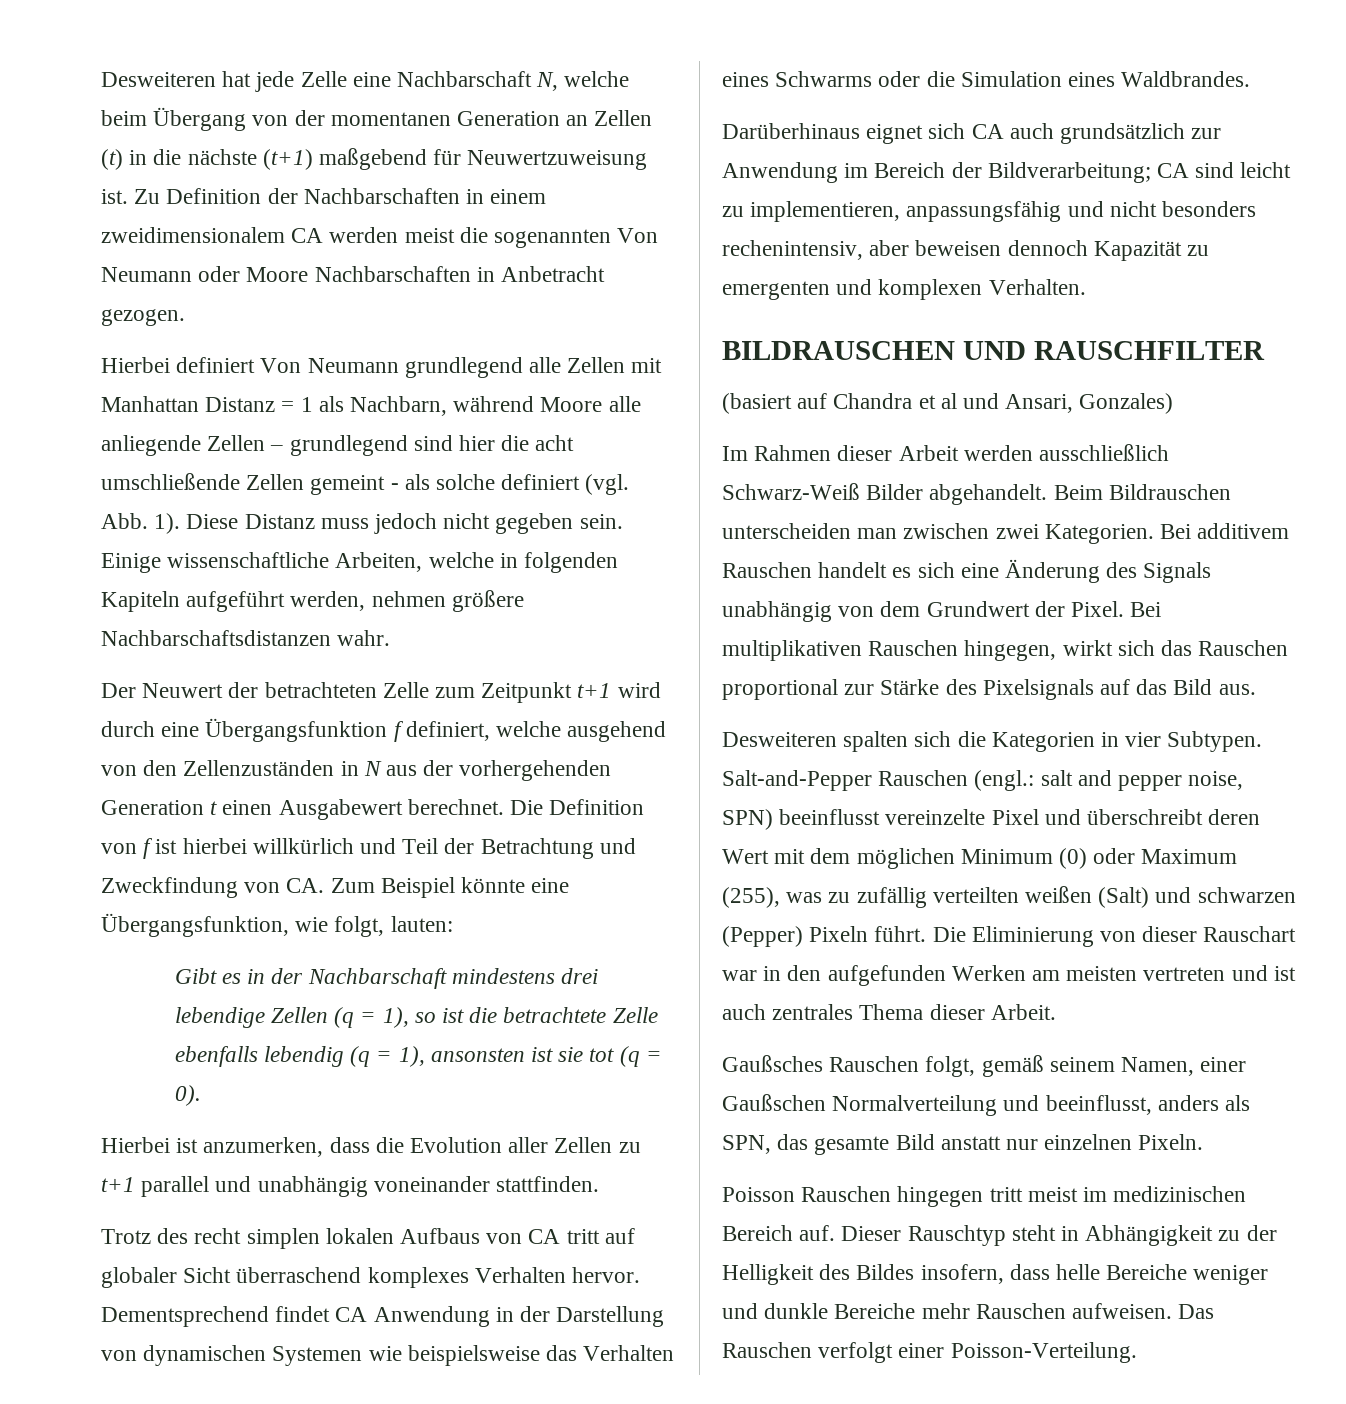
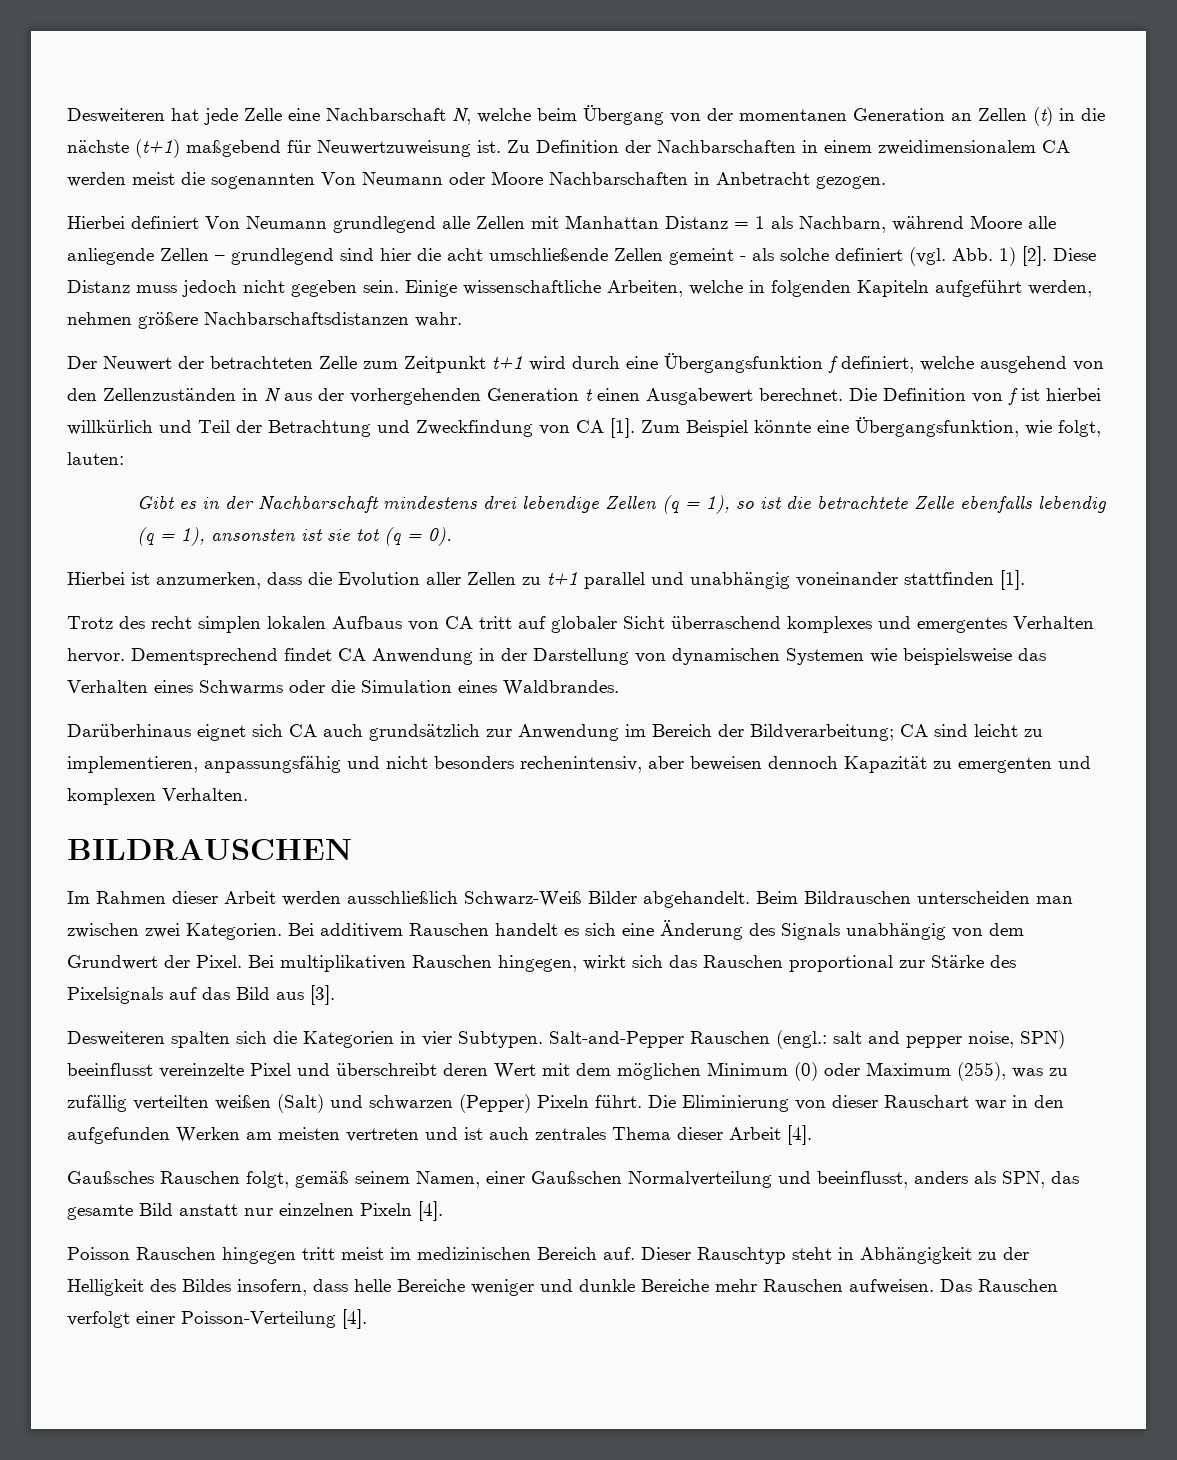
- Hierbei definiert Von Neumann grundlegend alle Zellen mit Manhattan Distanz = 1 als Nachbarn, während Moore alle anliegende Zellen – grundlegend sind hier die acht umschließende Zellen gemeint - als solche definiert (vgl. Abb. 1).
+ Hierbei definiert Von Neumann grundlegend alle Zellen mit Manhattan Distanz = 1 als Nachbarn, während Moore alle anliegende Zellen – grundlegend sind hier die acht umschließende Zellen gemeint - als solche definiert (vgl. Abb. 1) [2].
- Die Definition von f ist hierbei willkürlich und Teil der Betrachtung und Zweckfindung von CA. Zum Beispiel könnte eine Übergangsfunktion, wie folgt, lauten:
+ Die Definition von f ist hierbei willkürlich und Teil der Betrachtung und Zweckfindung von CA [1]. Zum Beispiel könnte eine Übergangsfunktion, wie folgt, lauten:
- Hierbei ist anzumerken, dass die Evolution aller Zellen zu t+1 parallel und unabhängig voneinander stattfinden.
+ Hierbei ist anzumerken, dass die Evolution aller Zellen zu t+1 parallel und unabhängig voneinander stattfinden [1].
- Trotz des recht simplen lokalen Aufbaus von CA tritt auf globaler Sicht überraschend komplexes Verhalten hervor.
+ Trotz des recht simplen lokalen Aufbaus von CA tritt auf globaler Sicht überraschend komplexes und emergentes Verhalten hervor.
- BILDRAUSCHEN UND RAUSCHFILTER
- (basiert auf Chandra et al und Ansari, Gonzales)
+ BILDRAUSCHEN
- Bei multiplikativen Rauschen hingegen, wirkt sich das Rauschen proportional zur Stärke des Pixelsignals auf das Bild aus.
+ Bei multiplikativen Rauschen hingegen, wirkt sich das Rauschen proportional zur Stärke des Pixelsignals auf das Bild aus [3].
- Die Eliminierung von dieser Rauschart war in den aufgefunden Werken am meisten vertreten und ist auch zentrales Thema dieser Arbeit.
+ Die Eliminierung von dieser Rauschart war in den aufgefunden Werken am meisten vertreten und ist auch zentrales Thema dieser Arbeit [4].
- Gaußsches Rauschen folgt, gemäß seinem Namen, einer Gaußschen Normalverteilung und beeinflusst, anders als SPN, das gesamte Bild anstatt nur einzelnen Pixeln.
+ Gaußsches Rauschen folgt, gemäß seinem Namen, einer Gaußschen Normalverteilung und beeinflusst, anders als SPN, das gesamte Bild anstatt nur einzelnen Pixeln [4].
- Das Rauschen verfolgt einer Poisson-Verteilung.
+ Das Rauschen verfolgt einer Poisson-Verteilung [4].

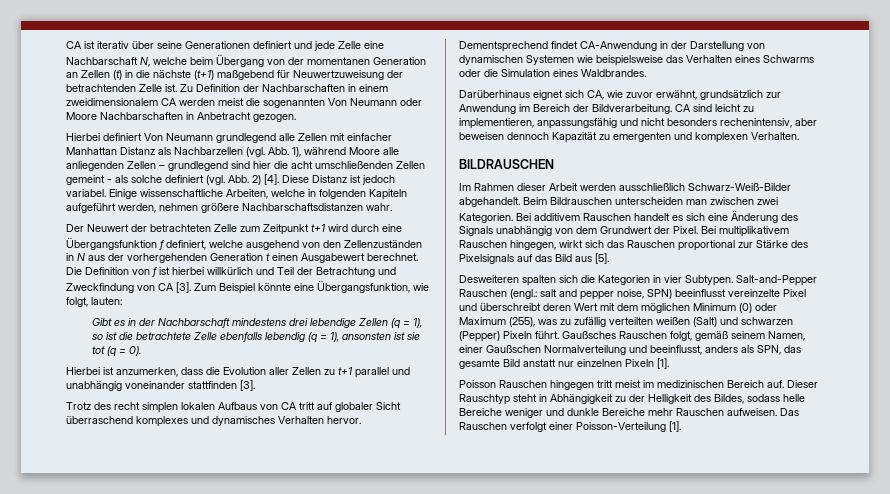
- Desweiteren hat jede Zelle eine Nachbarschaft N, welche beim Übergang von der momentanen Generation an Zellen (t) in die nächste (t+1) maßgebend für Neuwertzuweisung ist.
+ CA ist iterativ über seine Generationen definiert und jede Zelle eine Nachbarschaft N, welche beim Übergang von der momentanen Generation an Zellen (t) in die nächste (t+1) maßgebend für Neuwertzuweisung der betrachtenden Zelle ist.
- Hierbei definiert Von Neumann grundlegend alle Zellen mit Manhattan Distanz = 1 als Nachbarn, während Moore alle anliegende Zellen – grundlegend sind hier die acht umschließende Zellen gemeint - als solche definiert (vgl. Abb. 1) [2]. Diese Distanz muss jedoch nicht gegeben sein.
+ Hierbei definiert Von Neumann grundlegend alle Zellen mit einfacher Manhattan Distanz als Nachbarzellen (vgl. Abb. 1), während Moore alle anliegenden Zellen – grundlegend sind hier die acht umschließenden Zellen gemeint - als solche definiert (vgl. Abb. 2) [4]. Diese Distanz ist jedoch variabel.
- Die Definition von f ist hierbei willkürlich und Teil der Betrachtung und Zweckfindung von CA [1].
+ Die Definition von f ist hierbei willkürlich und Teil der Betrachtung und Zweckfindung von CA [3].
- Hierbei ist anzumerken, dass die Evolution aller Zellen zu t+1 parallel und unabhängig voneinander stattfinden [1].
+ Hierbei ist anzumerken, dass die Evolution aller Zellen zu t+1 parallel und unabhängig voneinander stattfinden [3].
- Trotz des recht simplen lokalen Aufbaus von CA tritt auf globaler Sicht überraschend komplexes und emergentes Verhalten hervor.
+ Trotz des recht simplen lokalen Aufbaus von CA tritt auf globaler Sicht überraschend komplexes und dynamisches Verhalten hervor.
- Dementsprechend findet CA Anwendung in der Darstellung von dynamischen Systemen wie beispielsweise das Verhalten eines Schwarms oder die Simulation eines Waldbrandes.
+ Dementsprechend findet CA-Anwendung in der Darstellung von dynamischen Systemen wie beispielsweise das Verhalten eines Schwarms oder die Simulation eines Waldbrandes.
- Darüberhinaus eignet sich CA auch grundsätzlich zur Anwendung im Bereich der Bildverarbeitung; CA sind leicht zu implementieren, anpassungsfähig und nicht besonders rechenintensiv, aber beweisen dennoch Kapazität zu emergenten und komplexen Verhalten.
+ Darüberhinaus eignet sich CA, wie zuvor erwähnt, grundsätzlich zur Anwendung im Bereich der Bildverarbeitung. CA sind leicht zu implementieren, anpassungsfähig und nicht besonders rechenintensiv, aber beweisen dennoch Kapazität zu emergenten und komplexen Verhalten.
- Im Rahmen dieser Arbeit werden ausschließlich Schwarz-Weiß Bilder abgehandelt.
+ Im Rahmen dieser Arbeit werden ausschließlich Schwarz-Weiß-Bilder abgehandelt.
- Bei multiplikativen Rauschen hingegen, wirkt sich das Rauschen proportional zur Stärke des Pixelsignals auf das Bild aus [3].
+ Bei multiplikativem Rauschen hingegen, wirkt sich das Rauschen proportional zur Stärke des Pixelsignals auf das Bild aus [5].
- Salt-and-Pepper Rauschen (engl.: salt and pepper noise, SPN) beeinflusst vereinzelte Pixel und überschreibt deren Wert mit dem möglichen Minimum (0) oder Maximum (255), was zu zufällig verteilten weißen (Salt) und schwarzen (Pepper) Pixeln führt. Die Eliminierung von dieser Rauschart war in den aufgefunden Werken am meisten vertreten und ist auch zentrales Thema dieser Arbeit [4].
- Gaußsches Rauschen folgt, gemäß seinem Namen, einer Gaußschen Normalverteilung und beeinflusst, anders als SPN, das gesamte Bild anstatt nur einzelnen Pixeln [4].
+ Salt-and-Pepper Rauschen (engl.: salt and pepper noise, SPN) beeinflusst vereinzelte Pixel und überschreibt deren Wert mit dem möglichen Minimum (0) oder Maximum (255), was zu zufällig verteilten weißen (Salt) und schwarzen (Pepper) Pixeln führt. Gaußsches Rauschen folgt, gemäß seinem Namen, einer Gaußschen Normalverteilung und beeinflusst, anders als SPN, das gesamte Bild anstatt nur einzelnen Pixeln [1].
- Dieser Rauschtyp steht in Abhängigkeit zu der Helligkeit des Bildes insofern, dass helle Bereiche weniger und dunkle Bereiche mehr Rauschen aufweisen.
+ Dieser Rauschtyp steht in Abhängigkeit zu der Helligkeit des Bildes, sodass helle Bereiche weniger und dunkle Bereiche mehr Rauschen aufweisen.
- Das Rauschen verfolgt einer Poisson-Verteilung [4].
+ Das Rauschen verfolgt einer Poisson-Verteilung [1].

